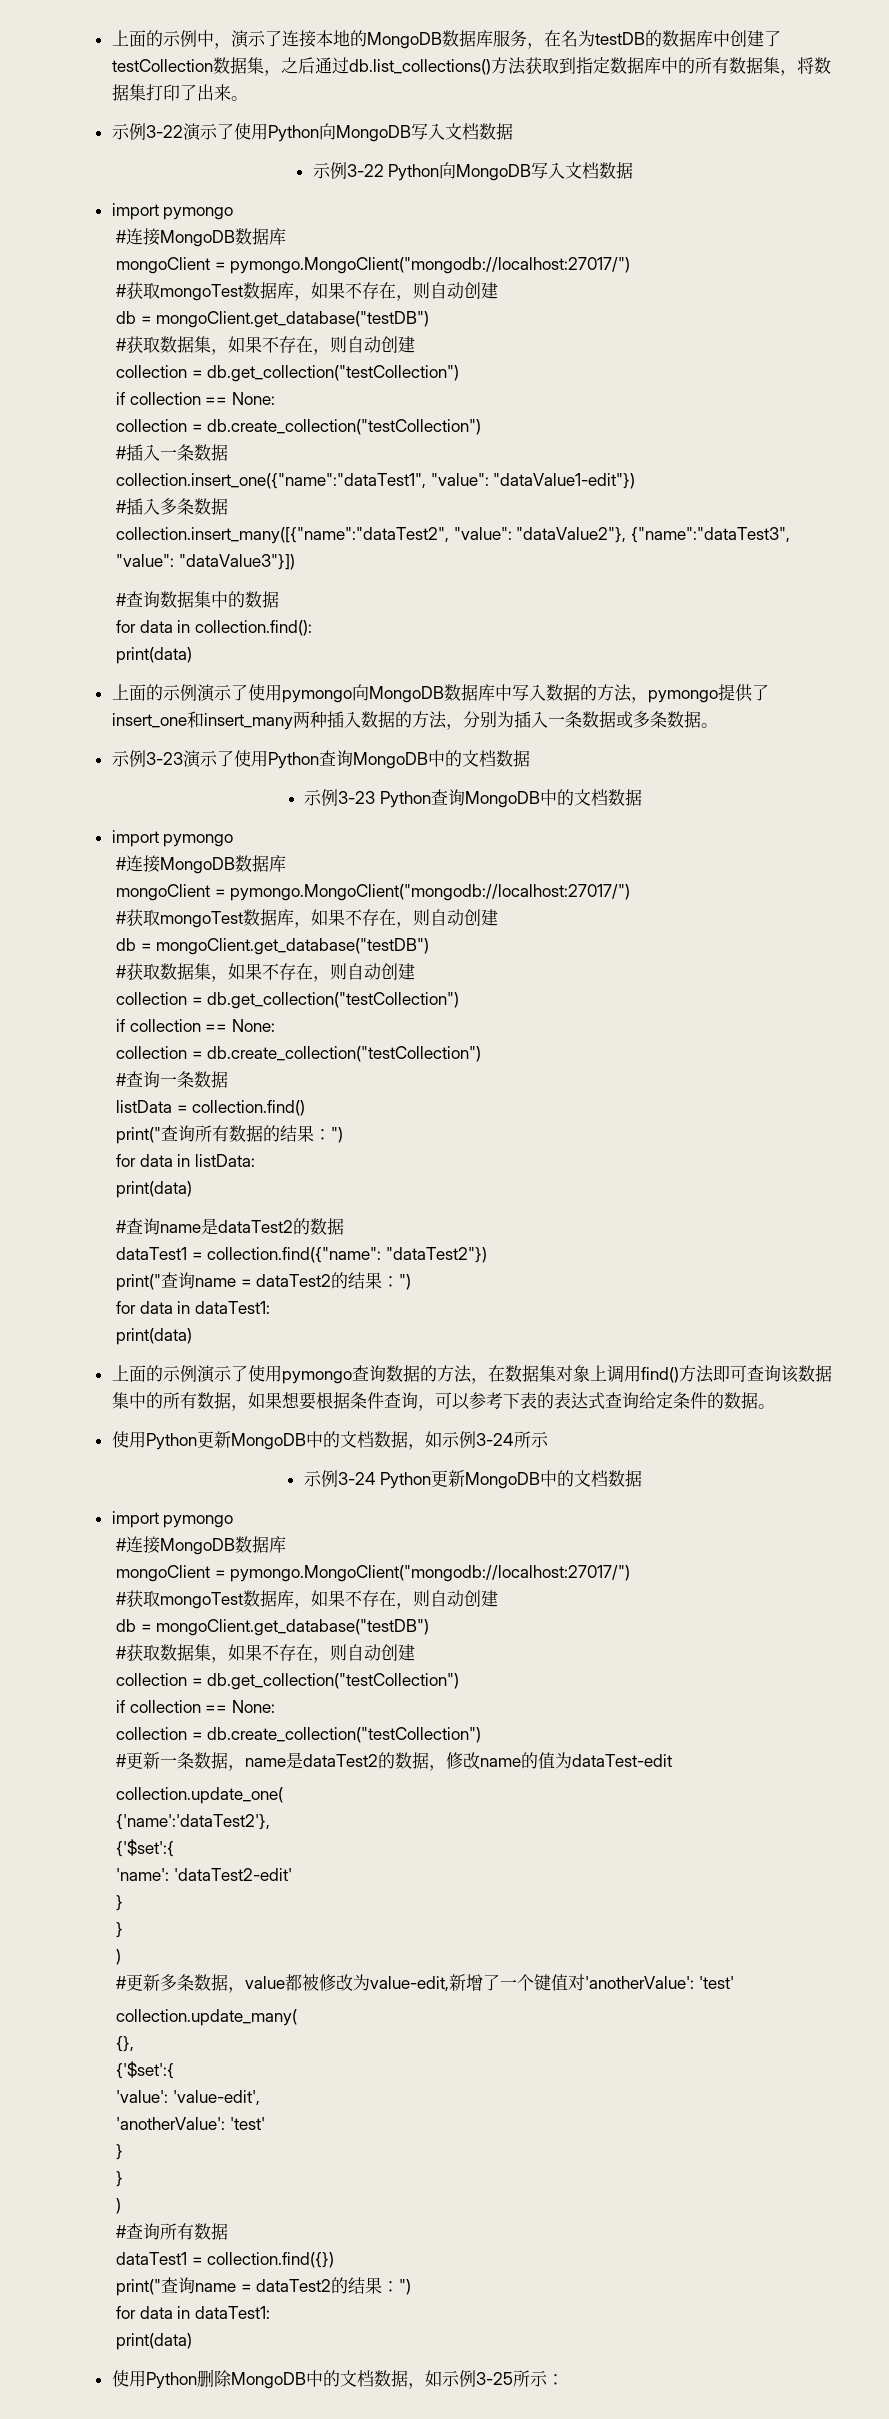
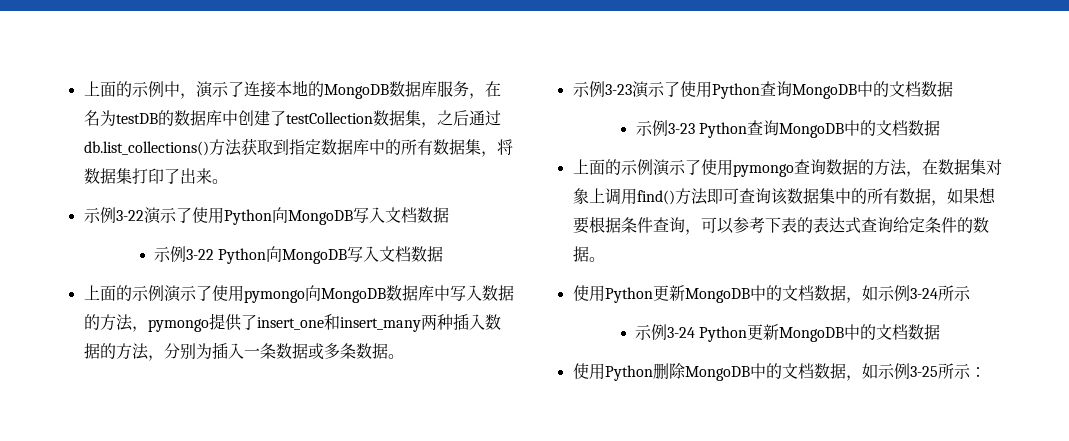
  示例3-22 Python向MongoDB写入文档数据
- import pymongo
- #连接MongoDB数据库
- mongoClient = pymongo.MongoClient("mongodb://localhost:27017/")
- #获取mongoTest数据库，如果不存在，则自动创建
- db = mongoClient.get_database("testDB")
- #获取数据集，如果不存在，则自动创建
- collection = db.get_collection("testCollection")
- if collection == None:
- collection = db.create_collection("testCollection")
- #插入一条数据
- collection.insert_one({"name":"dataTest1", "value": "dataValue1-edit"})
- #插入多条数据
- collection.insert_many([{"name":"dataTest2", "value": "dataValue2"}, {"name":"dataTest3", "value": "dataValue3"}])
- #查询数据集中的数据
- for data in collection.find():
- print(data)
  示例3-23 Python查询MongoDB中的文档数据
- import pymongo
- #连接MongoDB数据库
- mongoClient = pymongo.MongoClient("mongodb://localhost:27017/")
- #获取mongoTest数据库，如果不存在，则自动创建
- db = mongoClient.get_database("testDB")
- #获取数据集，如果不存在，则自动创建
- collection = db.get_collection("testCollection")
- if collection == None:
- collection = db.create_collection("testCollection")
- #查询一条数据
- listData = collection.find()
- print("查询所有数据的结果：")
- for data in listData:
- print(data)
- #查询name是dataTest2的数据
- dataTest1 = collection.find({"name": "dataTest2"})
- print("查询name = dataTest2的结果：")
- for data in dataTest1:
- print(data)
  示例3-24 Python更新MongoDB中的文档数据
- import pymongo
- #连接MongoDB数据库
- mongoClient = pymongo.MongoClient("mongodb://localhost:27017/")
- #获取mongoTest数据库，如果不存在，则自动创建
- db = mongoClient.get_database("testDB")
- #获取数据集，如果不存在，则自动创建
- collection = db.get_collection("testCollection")
- if collection == None:
- collection = db.create_collection("testCollection")
- #更新一条数据，name是dataTest2的数据，修改name的值为dataTest-edit
- collection.update_one(
- {'name':'dataTest2'},
- {'$set':{
- 'name': 'dataTest2-edit'
- }
- }
- )
- #更新多条数据，value都被修改为value-edit,新增了一个键值对'anotherValue': 'test'
- collection.update_many(
- {},
- {'$set':{
- 'value': 'value-edit',
- 'anotherValue': 'test'
- }
- }
- )
- #查询所有数据
- dataTest1 = collection.find({})
- print("查询name = dataTest2的结果：")
- for data in dataTest1:
- print(data)

